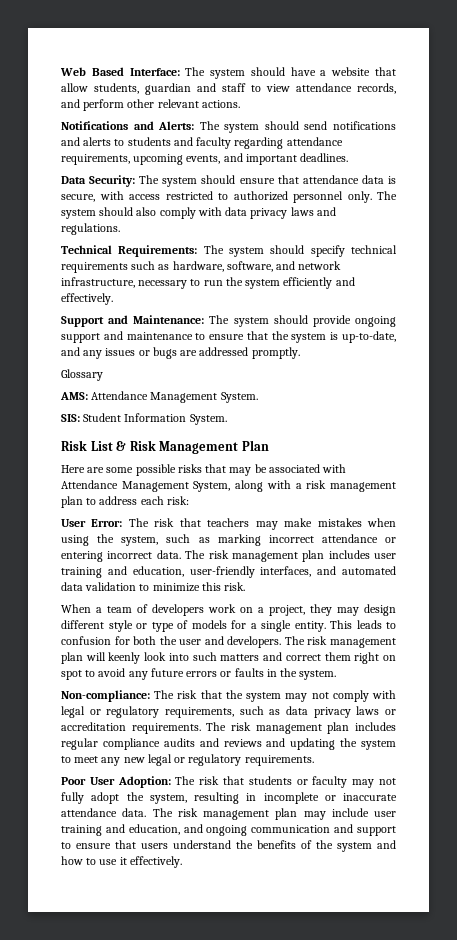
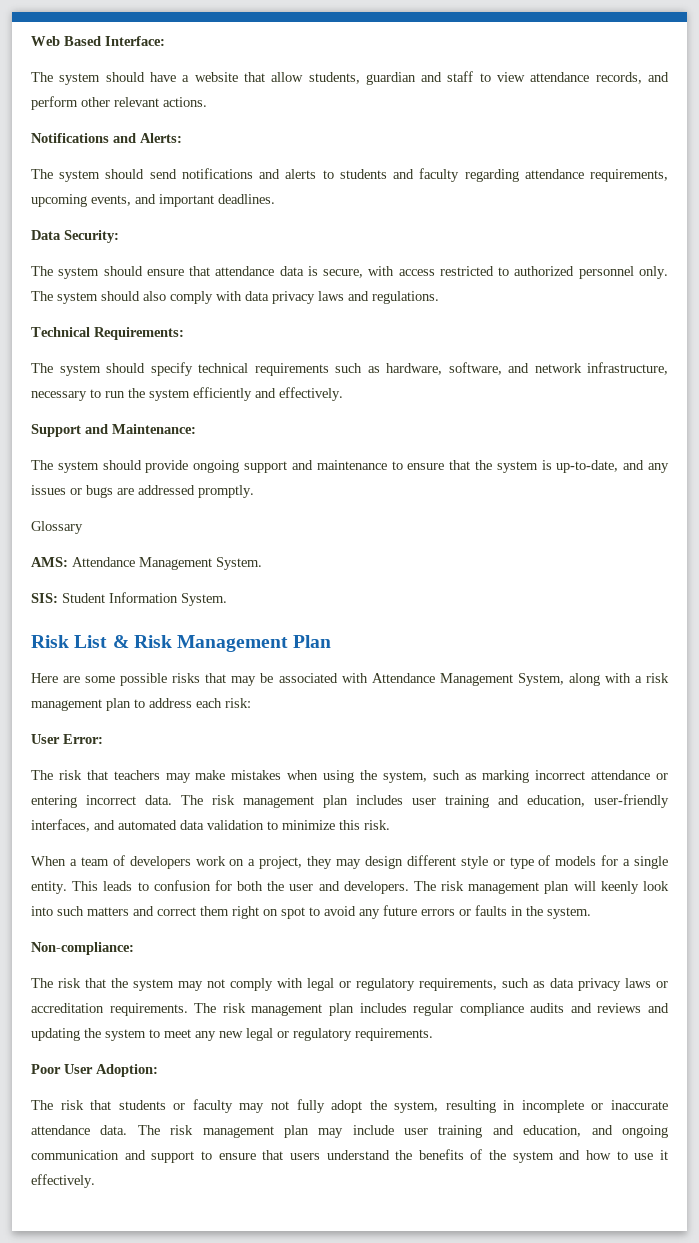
- Web Based Interface: The system should have a website that allow students, guardian and staff to view attendance records, and perform other relevant actions.
+ Web Based Interface:
+ The system should have a website that allow students, guardian and staff to view attendance records, and perform other relevant actions.
- Notifications and Alerts: The system should send notifications and alerts to students and faculty regarding attendance requirements, upcoming events, and important deadlines.
+ Notifications and Alerts:
+ The system should send notifications and alerts to students and faculty regarding attendance requirements, upcoming events, and important deadlines.
- Data Security: The system should ensure that attendance data is secure, with access restricted to authorized personnel only.
+ Data Security:
+ The system should ensure that attendance data is secure, with access restricted to authorized personnel only.
- Technical Requirements: The system should specify technical requirements such as hardware, software, and network infrastructure, necessary to run the system efficiently and effectively.
+ Technical Requirements:
+ The system should specify technical requirements such as hardware, software, and network infrastructure, necessary to run the system efficiently and effectively.
- Support and Maintenance: The system should provide ongoing support and maintenance to ensure that the system is up-to-date, and any issues or bugs are addressed promptly.
+ Support and Maintenance:
+ The system should provide ongoing support and maintenance to ensure that the system is up-to-date, and any issues or bugs are addressed promptly.
- User Error: The risk that teachers may make mistakes when using the system, such as marking incorrect attendance or entering incorrect data.
+ User Error:
+ The risk that teachers may make mistakes when using the system, such as marking incorrect attendance or entering incorrect data.
- Non-compliance: The risk that the system may not comply with legal or regulatory requirements, such as data privacy laws or accreditation requirements.
+ Non-compliance:
+ The risk that the system may not comply with legal or regulatory requirements, such as data privacy laws or accreditation requirements.
- Poor User Adoption: The risk that students or faculty may not fully adopt the system, resulting in incomplete or inaccurate attendance data.
+ Poor User Adoption:
+ The risk that students or faculty may not fully adopt the system, resulting in incomplete or inaccurate attendance data.

